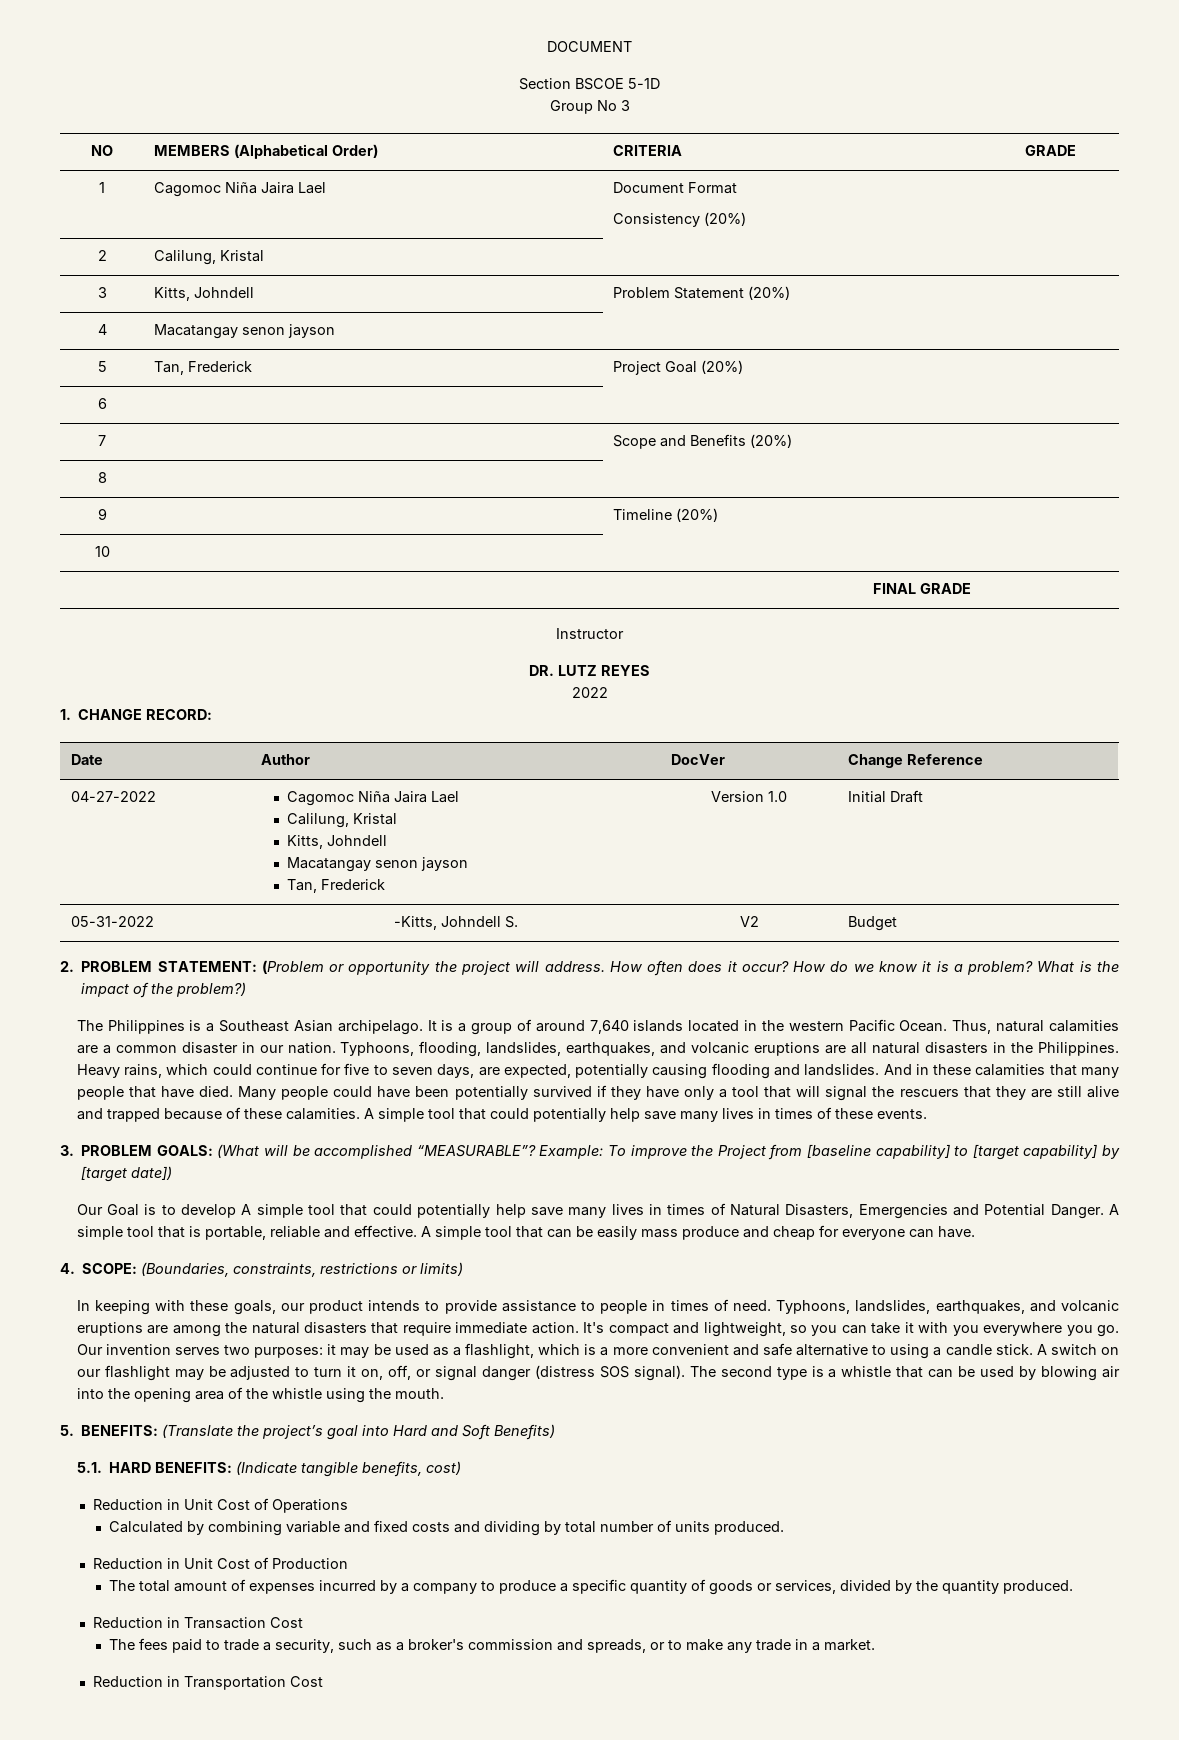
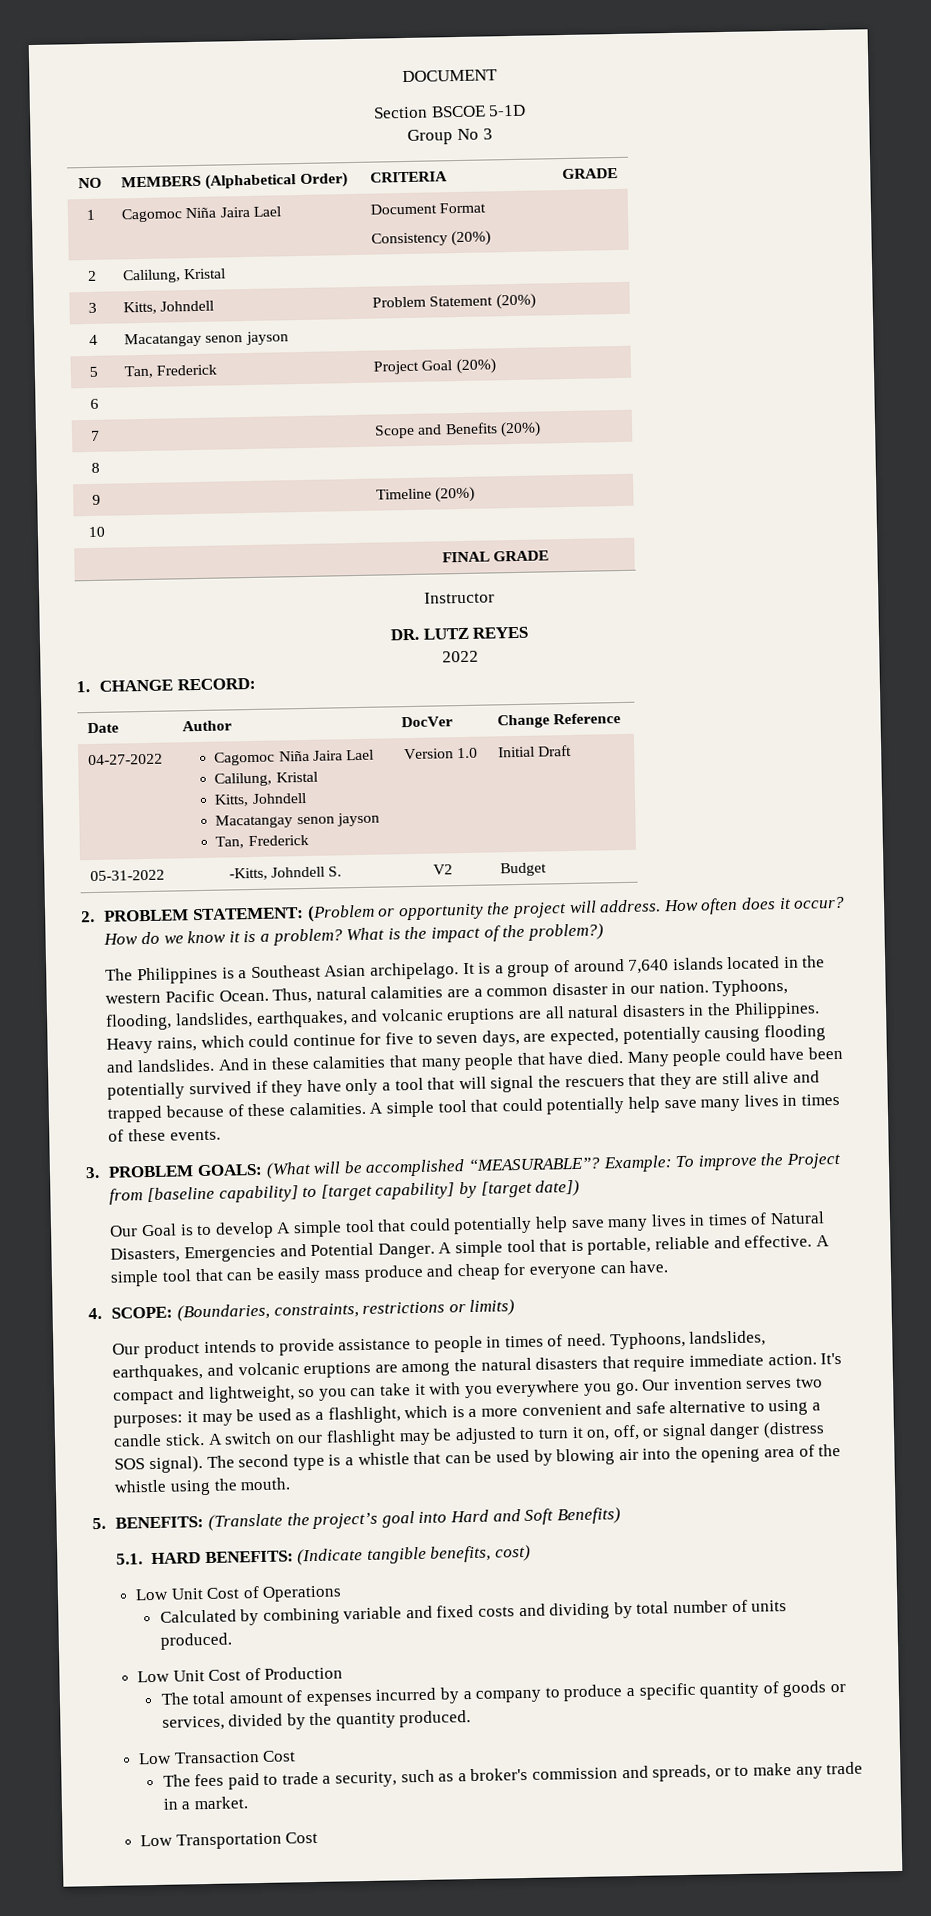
- In keeping with these goals, our product intends to provide assistance to people in times of need.
+ Our product intends to provide assistance to people in times of need.
- Reduction in Unit Cost of Operations
+ Low Unit Cost of Operations
- Reduction in Unit Cost of Production
+ Low Unit Cost of Production
- Reduction in Transaction Cost
+ Low Transaction Cost
- Reduction in Transportation Cost
+ Low Transportation Cost

